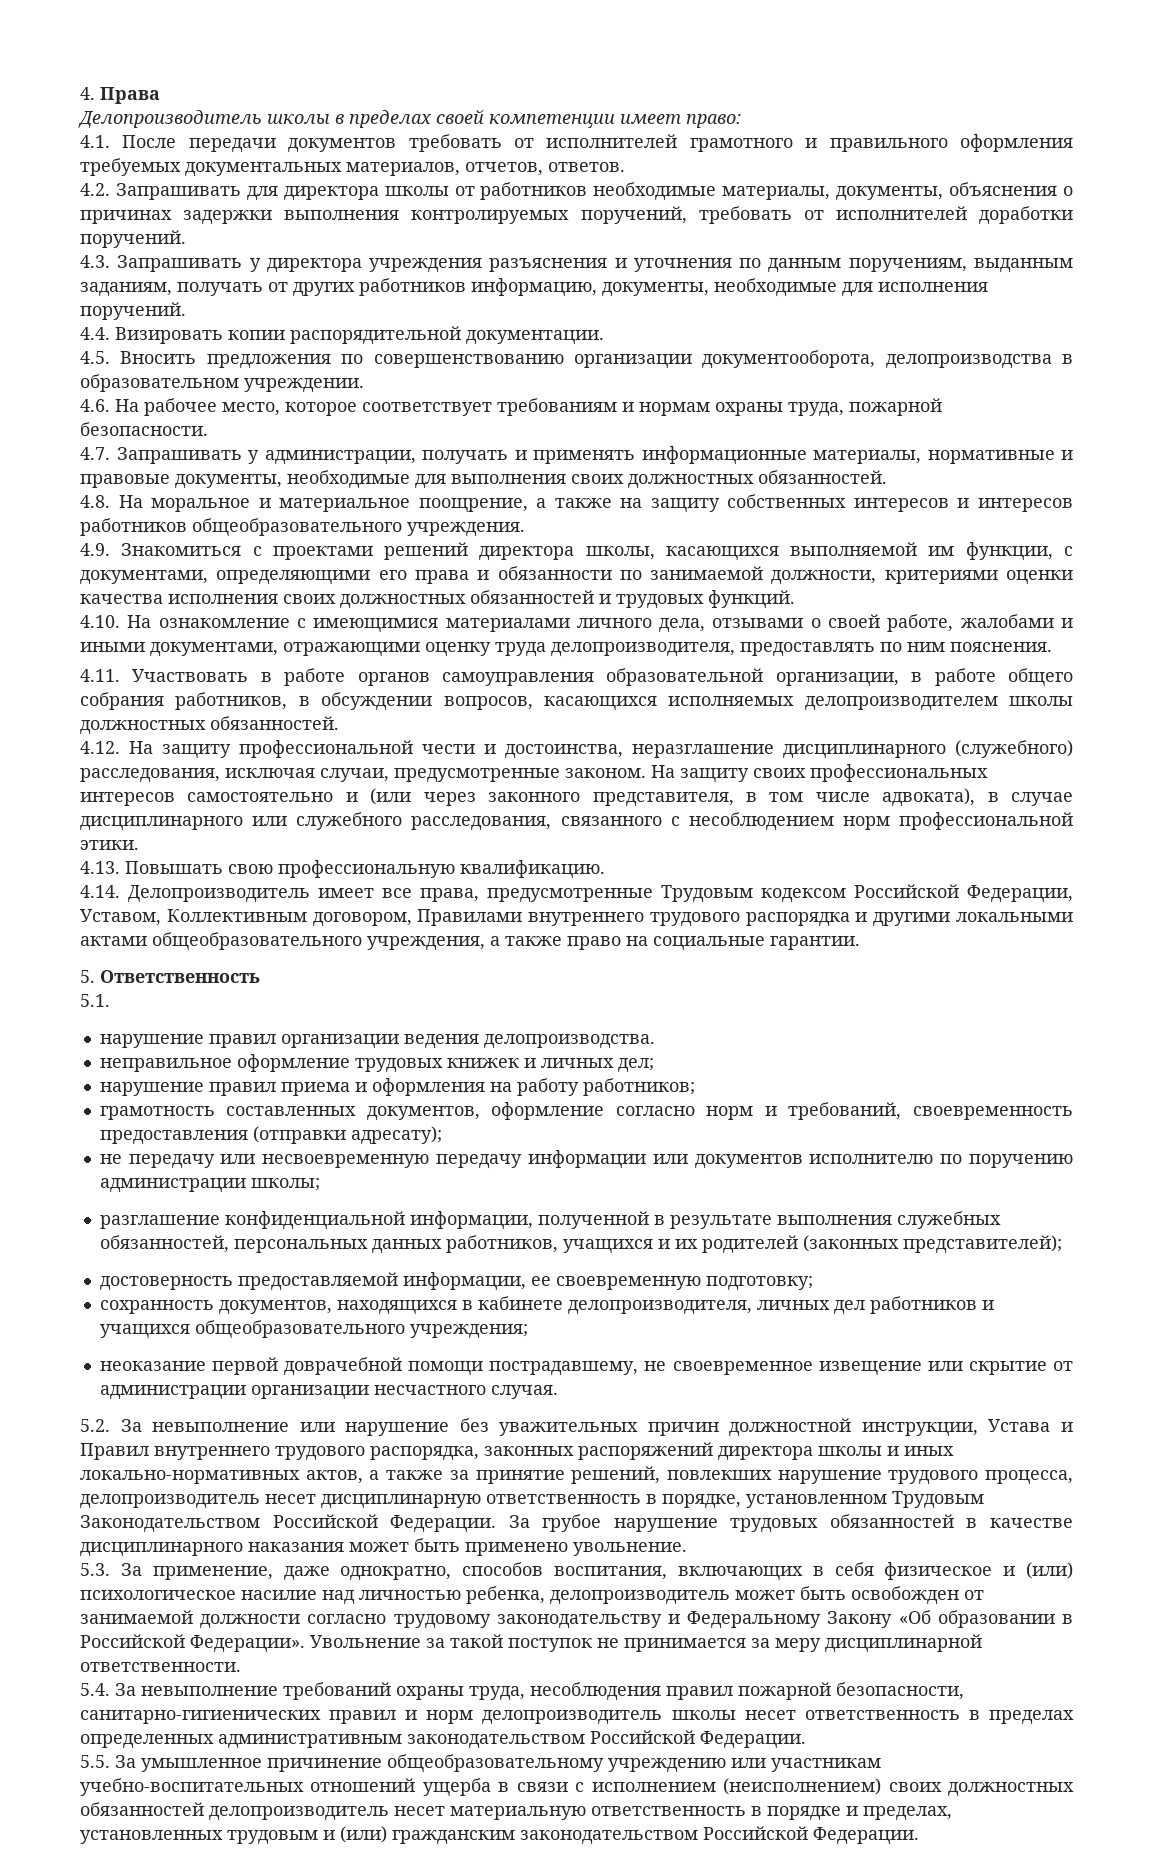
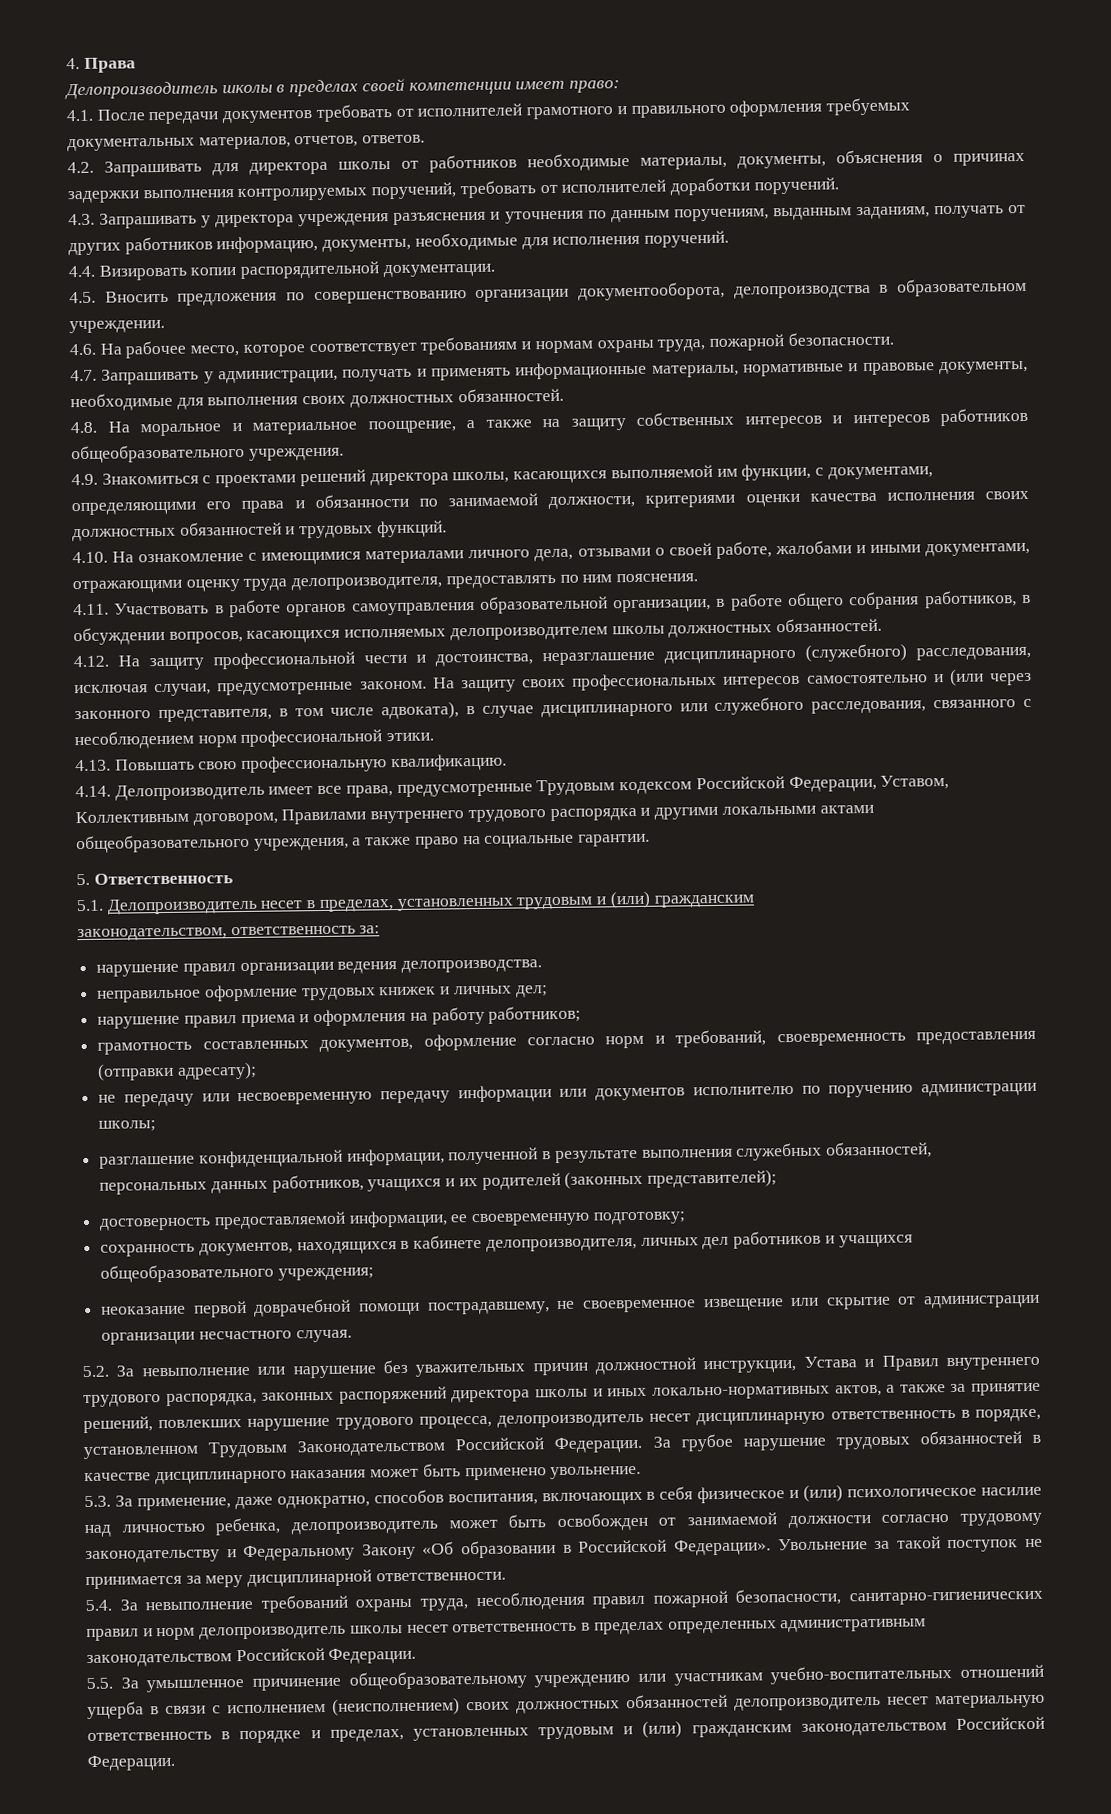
- 5.1.
+ 5.1. Делопроизводитель несет в пределах, установленных трудовым и (или) гражданским
+ законодательством, ответственность за:

